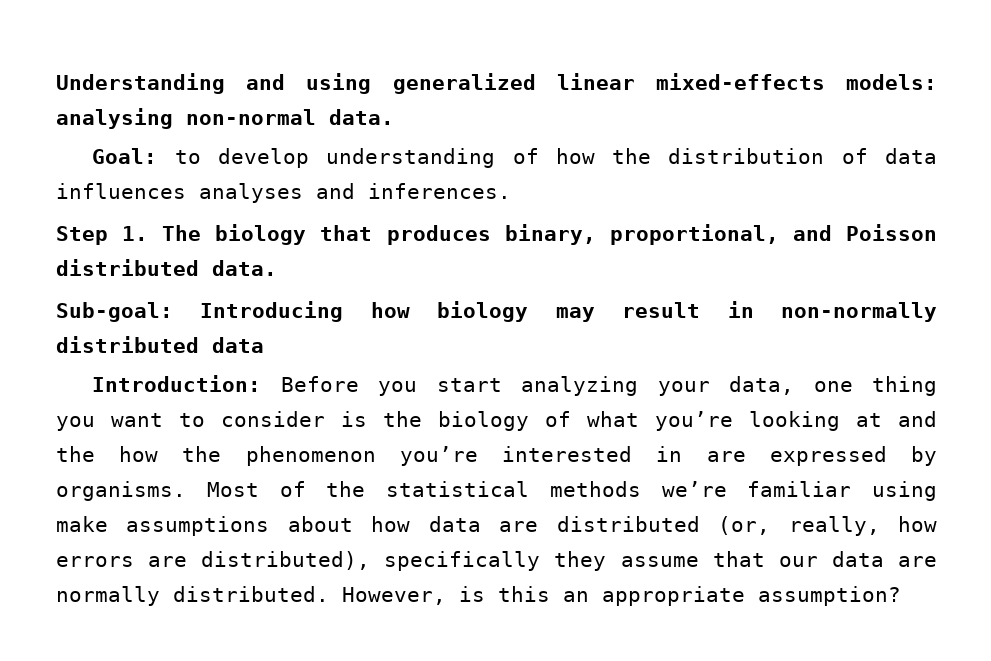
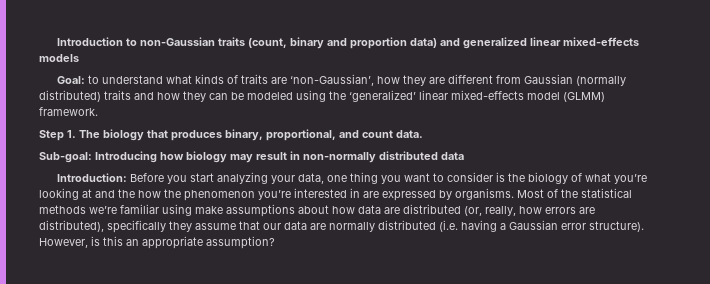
- Understanding and using generalized linear mixed-effects models: analysing non-normal data.
- Goal: to develop understanding of how the distribution of data influences analyses and inferences.
+ Introduction to non-Gaussian traits (count, binary and proportion data) and generalized linear mixed-effects models
+ Goal: to understand what kinds of traits are ‘non-Gaussian’, how they are different from Gaussian (normally distributed) traits and how they can be modeled using the ‘generalized’ linear mixed-effects model (GLMM) framework.
- Step 1. The biology that produces binary, proportional, and Poisson distributed data.
+ Step 1. The biology that produces binary, proportional, and count data.
- Most of the statistical methods we’re familiar using make assumptions about how data are distributed (or, really, how errors are distributed), specifically they assume that our data are normally distributed.
+ Most of the statistical methods we’re familiar using make assumptions about how data are distributed (or, really, how errors are distributed), specifically they assume that our data are normally distributed (i.e. having a Gaussian error structure).

